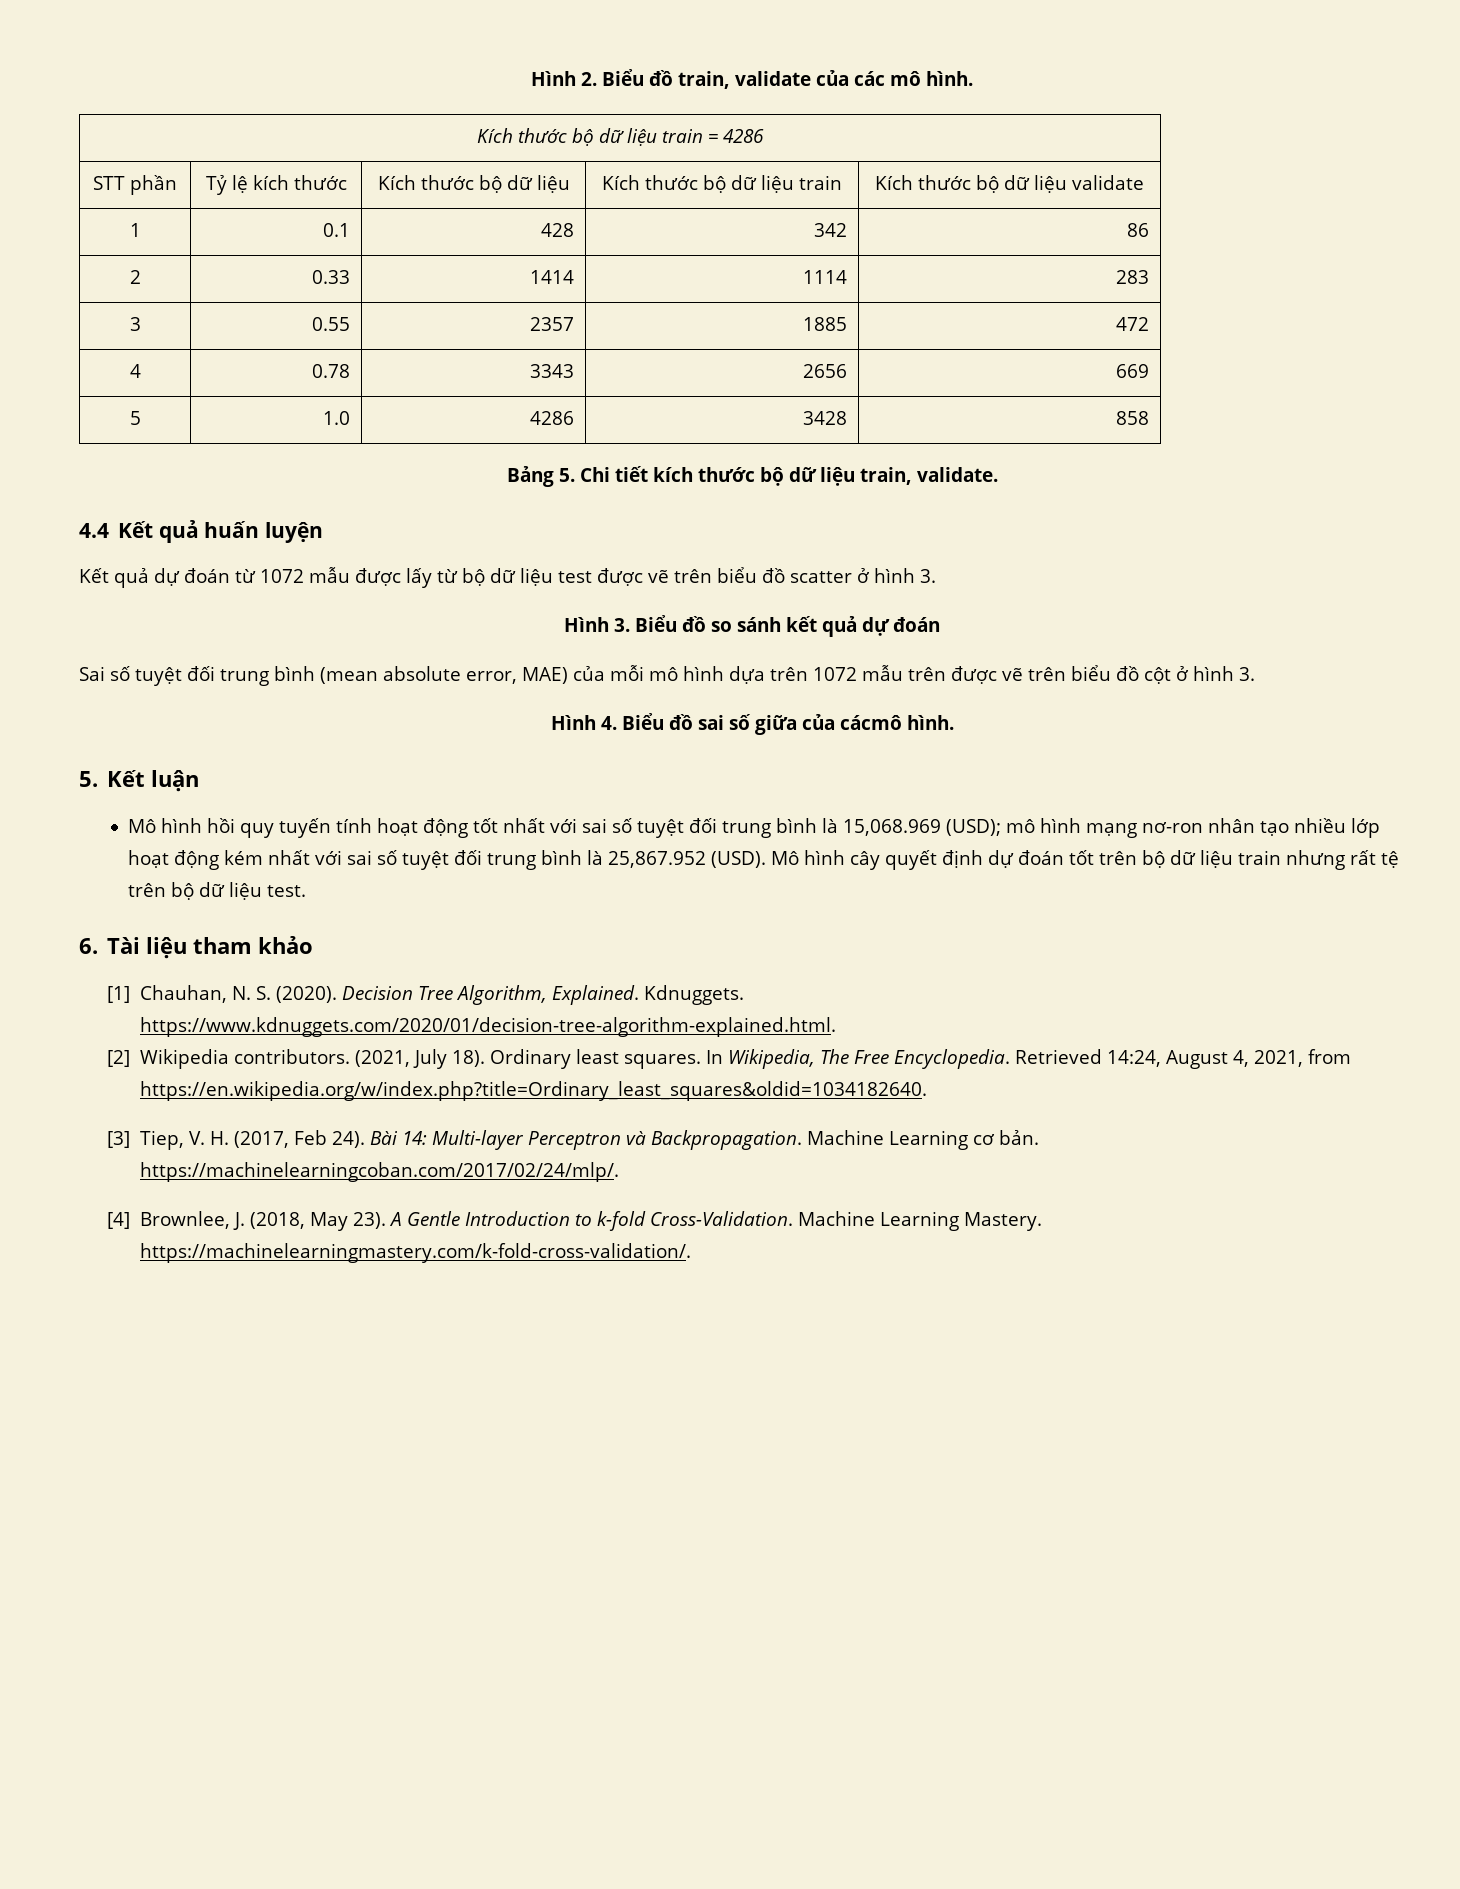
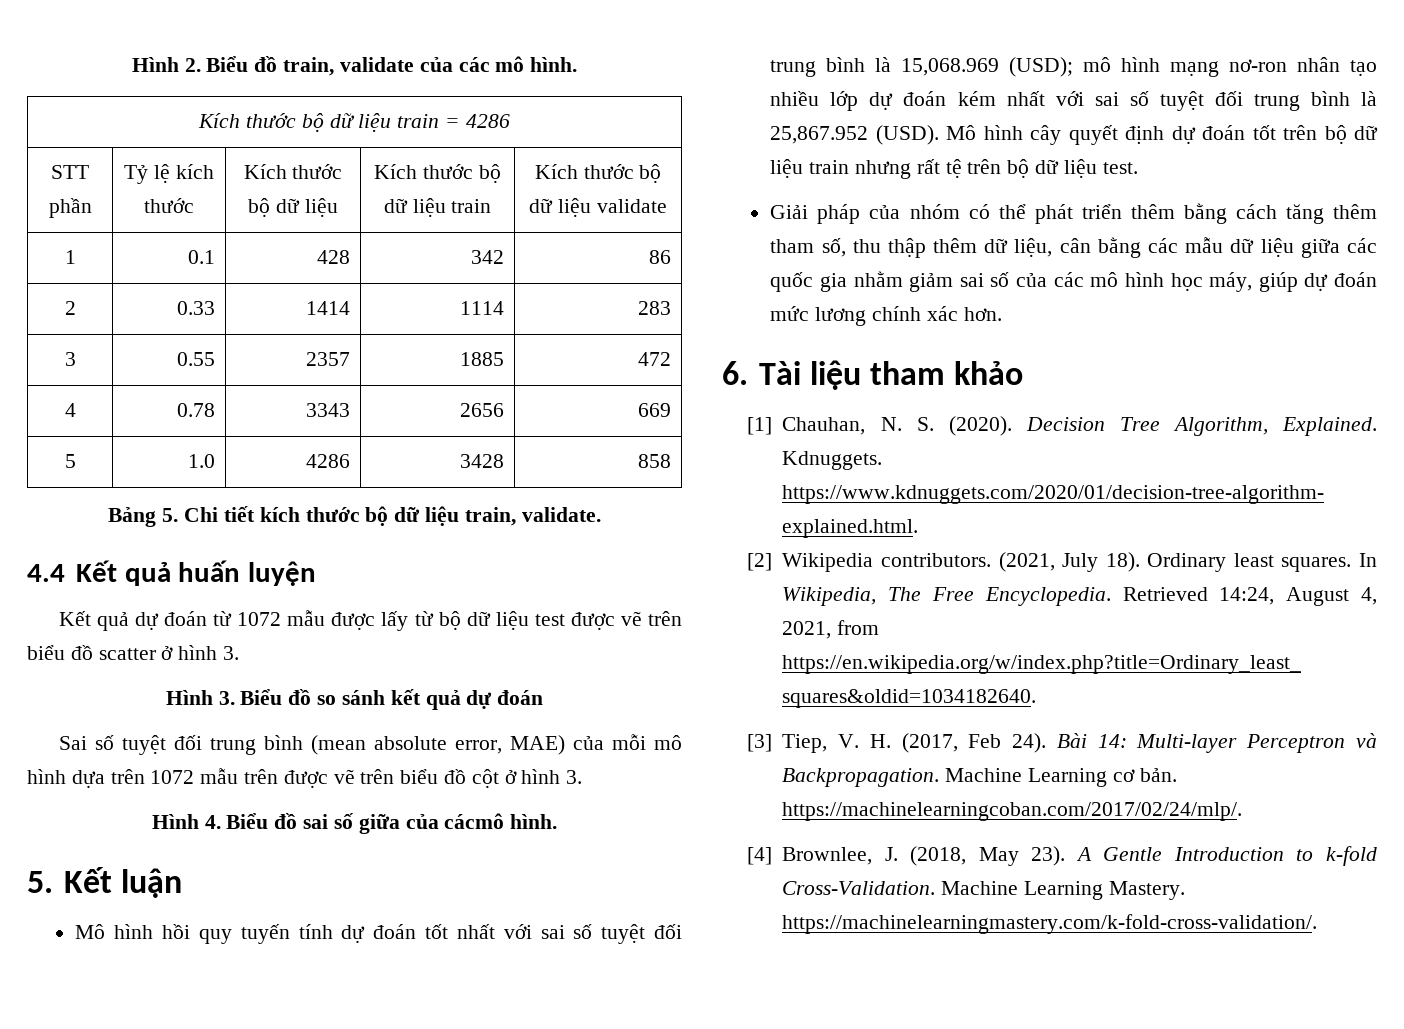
- Mô hình hồi quy tuyến tính hoạt động tốt nhất với sai số tuyệt đối trung bình là 15,068.969 (USD); mô hình mạng nơ-ron nhân tạo nhiều lớp hoạt động kém nhất với sai số tuyệt đối trung bình là 25,867.952 (USD).
+ Mô hình hồi quy tuyến tính dự đoán tốt nhất với sai số tuyệt đối trung bình là 15,068.969 (USD); mô hình mạng nơ-ron nhân tạo nhiều lớp dự đoán kém nhất với sai số tuyệt đối trung bình là 25,867.952 (USD).
+ Giải pháp của nhóm có thể phát triển thêm bằng cách tăng thêm tham số, thu thập thêm dữ liệu, cân bằng các mẫu dữ liệu giữa các quốc gia nhằm giảm sai số của các mô hình học máy, giúp dự đoán mức lương chính xác hơn.

